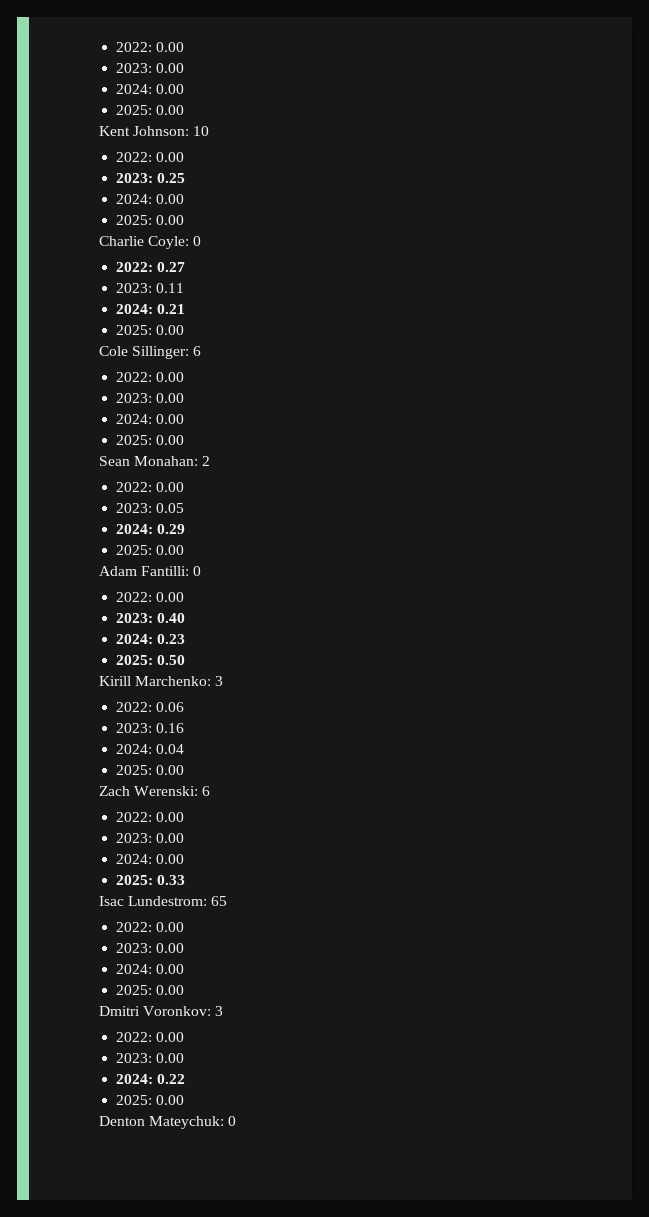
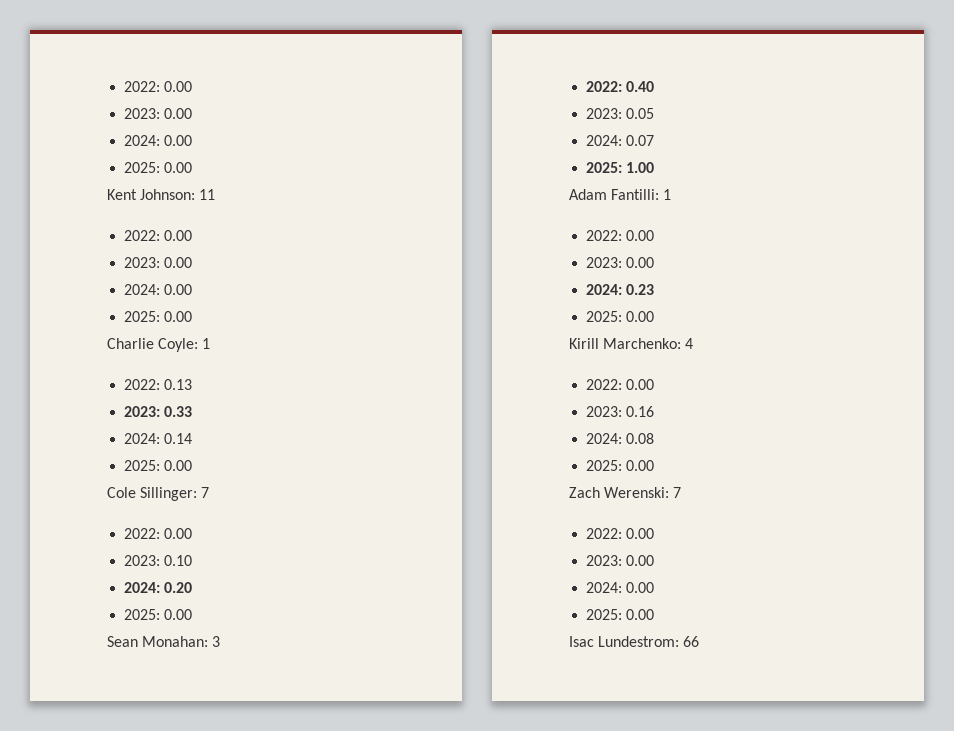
- Kent Johnson: 10
- 2022: 0.00
- 2023: 0.25
- 2024: 0.00
- 2025: 0.00
- Charlie Coyle: 0
- 2022: 0.27
- 2023: 0.11
- 2024: 0.21
- 2025: 0.00
- Cole Sillinger: 6
+ Kent Johnson: 11
  2022: 0.00
  2023: 0.00
  2024: 0.00
  2025: 0.00
- Sean Monahan: 2
+ Charlie Coyle: 1
+ 2022: 0.13
+ 2023: 0.33
+ 2024: 0.14
+ 2025: 0.00
+ Cole Sillinger: 7
  2022: 0.00
+ 2023: 0.10
+ 2024: 0.20
+ 2025: 0.00
+ Sean Monahan: 3
+ 2022: 0.40
  2023: 0.05
- 2024: 0.29
- 2025: 0.00
- Adam Fantilli: 0
- 2022: 0.00
- 2023: 0.40
- 2024: 0.23
- 2025: 0.50
- Kirill Marchenko: 3
- 2022: 0.06
- 2023: 0.16
- 2024: 0.04
- 2025: 0.00
- Zach Werenski: 6
+ 2024: 0.07
+ 2025: 1.00
+ Adam Fantilli: 1
  2022: 0.00
  2023: 0.00
- 2024: 0.00
- 2025: 0.33
- Isac Lundestrom: 65
+ 2024: 0.23
+ 2025: 0.00
+ Kirill Marchenko: 4
+ 2022: 0.00
+ 2023: 0.16
+ 2024: 0.08
+ 2025: 0.00
+ Zach Werenski: 7
  2022: 0.00
  2023: 0.00
  2024: 0.00
  2025: 0.00
- Dmitri Voronkov: 3
- 2022: 0.00
- 2023: 0.00
- 2024: 0.22
- 2025: 0.00
- Denton Mateychuk: 0
+ Isac Lundestrom: 66

